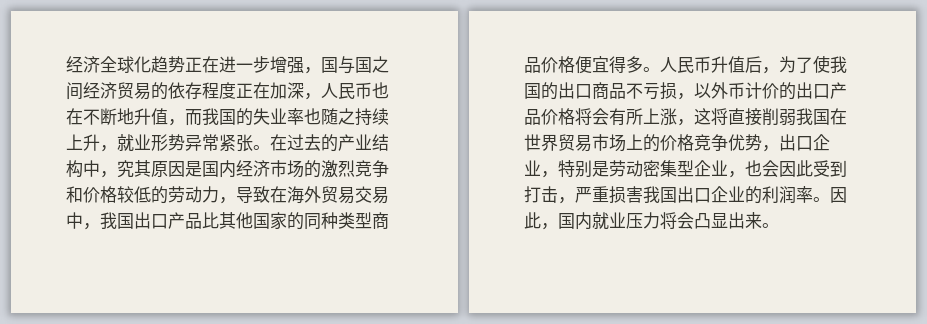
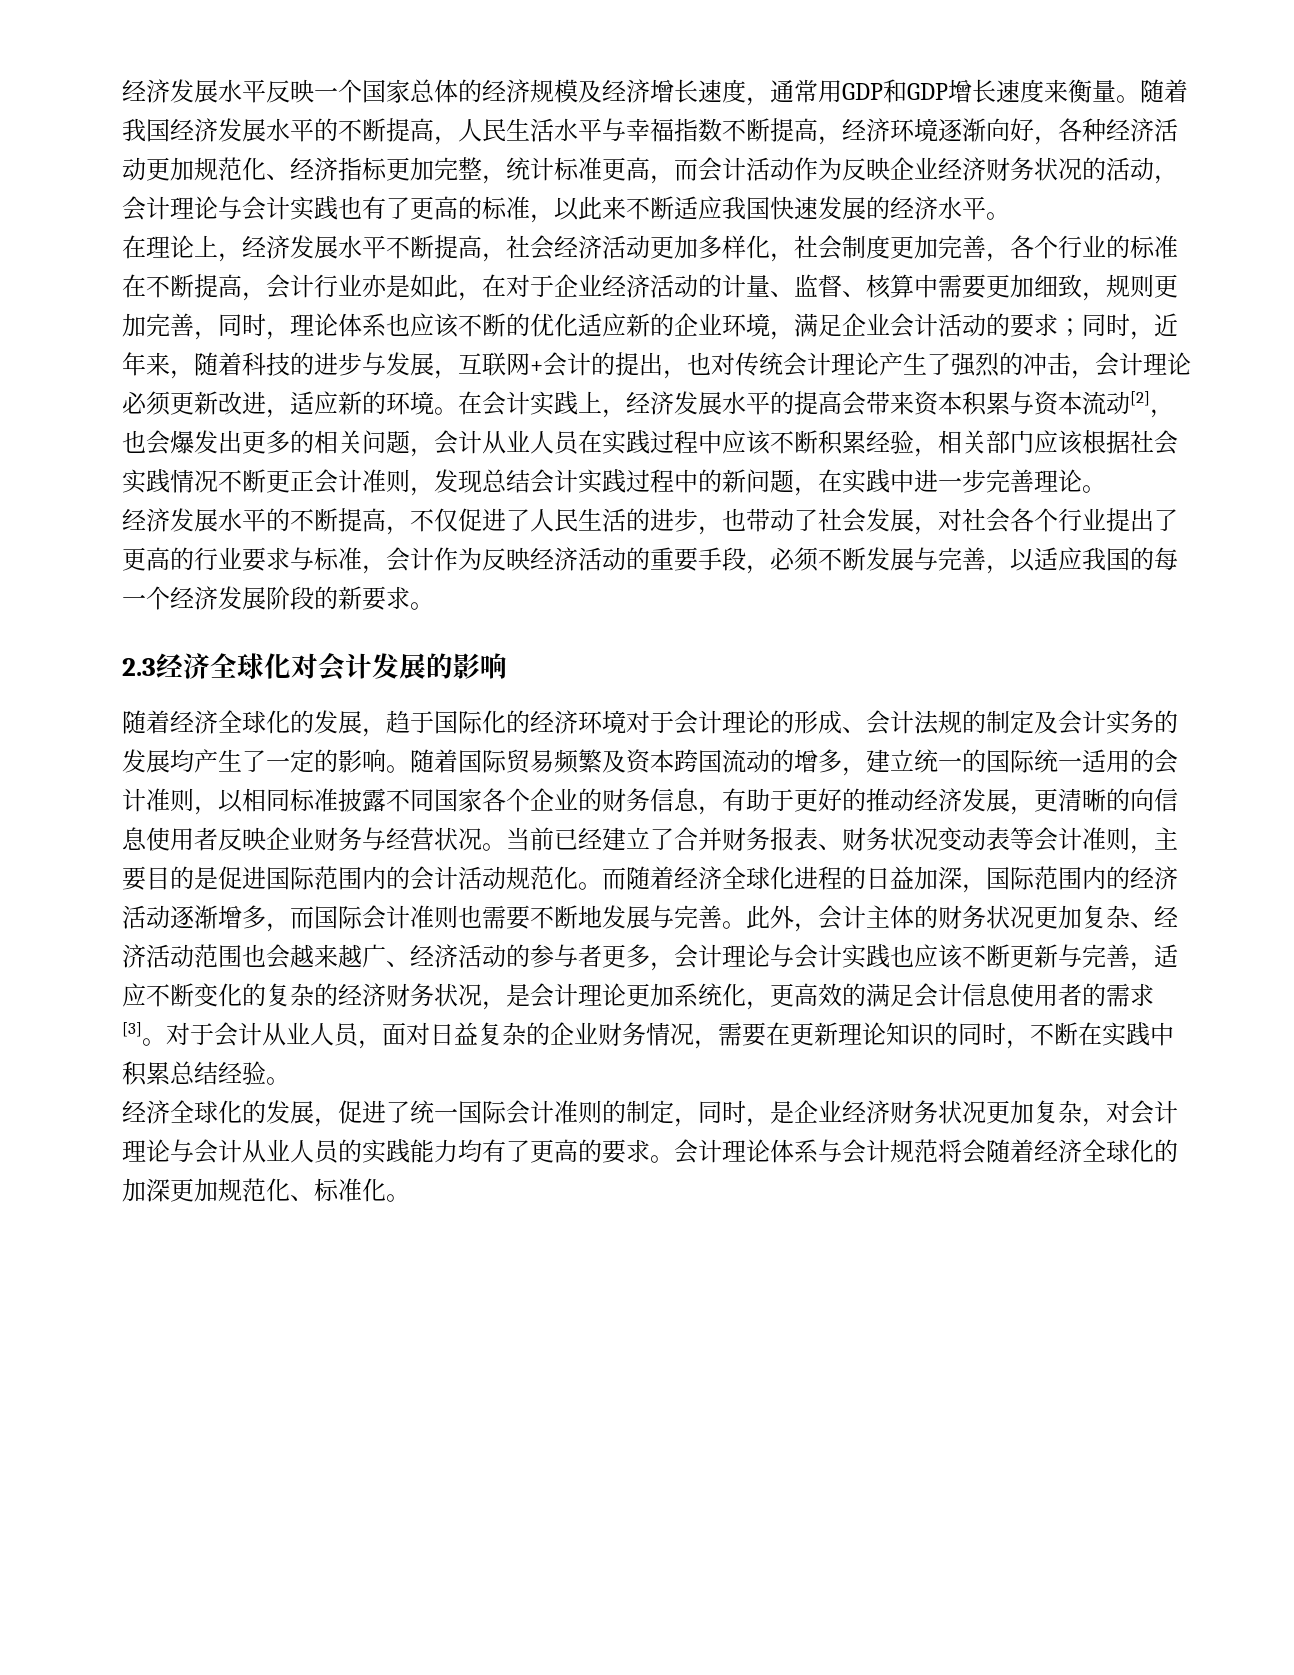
- 经济全球化趋势正在进一步增强，国与国之间经济贸易的依存程度正在加深，人民币也在不断地升值，而我国的失业率也随之持续上升，就业形势异常紧张。在过去的产业结构中，究其原因是国内经济市场的激烈竞争和价格较低的劳动力，导致在海外贸易交易中，我国出口产品比其他国家的同种类型商品价格便宜得多。人民币升值后，为了使我国的出口商品不亏损，以外币计价的出口产品价格将会有所上涨，这将直接削弱我国在世界贸易市场上的价格竞争优势，出口企业，特别是劳动密集型企业，也会因此受到打击，严重损害我国出口企业的利润率。因此，国内就业压力将会凸显出来。
+ 经济发展水平反映一个国家总体的经济规模及经济增长速度，通常用GDP和GDP增长速度来衡量。随着我国经济发展水平的不断提高，人民生活水平与幸福指数不断提高，经济环境逐渐向好，各种经济活动更加规范化、经济指标更加完整，统计标准更高，而会计活动作为反映企业经济财务状况的活动，会计理论与会计实践也有了更高的标准，以此来不断适应我国快速发展的经济水平。
+ 在理论上，经济发展水平不断提高，社会经济活动更加多样化，社会制度更加完善，各个行业的标准在不断提高，会计行业亦是如此，在对于企业经济活动的计量、监督、核算中需要更加细致，规则更加完善，同时，理论体系也应该不断的优化适应新的企业环境，满足企业会计活动的要求；同时，近年来，随着科技的进步与发展，互联网+会计的提出，也对传统会计理论产生了强烈的冲击，会计理论必须更新改进，适应新的环境。在会计实践上，经济发展水平的提高会带来资本积累与资本流动[2]，也会爆发出更多的相关问题，会计从业人员在实践过程中应该不断积累经验，相关部门应该根据社会实践情况不断更正会计准则，发现总结会计实践过程中的新问题，在实践中进一步完善理论。
+ 经济发展水平的不断提高，不仅促进了人民生活的进步，也带动了社会发展，对社会各个行业提出了更高的行业要求与标准，会计作为反映经济活动的重要手段，必须不断发展与完善，以适应我国的每一个经济发展阶段的新要求。
+ 2.3经济全球化对会计发展的影响
+ 随着经济全球化的发展，趋于国际化的经济环境对于会计理论的形成、会计法规的制定及会计实务的发展均产生了一定的影响。随着国际贸易频繁及资本跨国流动的增多，建立统一的国际统一适用的会计准则，以相同标准披露不同国家各个企业的财务信息，有助于更好的推动经济发展，更清晰的向信息使用者反映企业财务与经营状况。当前已经建立了合并财务报表、财务状况变动表等会计准则，主要目的是促进国际范围内的会计活动规范化。而随着经济全球化进程的日益加深，国际范围内的经济活动逐渐增多，而国际会计准则也需要不断地发展与完善。此外，会计主体的财务状况更加复杂、经济活动范围也会越来越广、经济活动的参与者更多，会计理论与会计实践也应该不断更新与完善，适应不断变化的复杂的经济财务状况，是会计理论更加系统化，更高效的满足会计信息使用者的需求[3]。对于会计从业人员，面对日益复杂的企业财务情况，需要在更新理论知识的同时，不断在实践中积累总结经验。
+ 经济全球化的发展，促进了统一国际会计准则的制定，同时，是企业经济财务状况更加复杂，对会计理论与会计从业人员的实践能力均有了更高的要求。会计理论体系与会计规范将会随着经济全球化的加深更加规范化、标准化。

